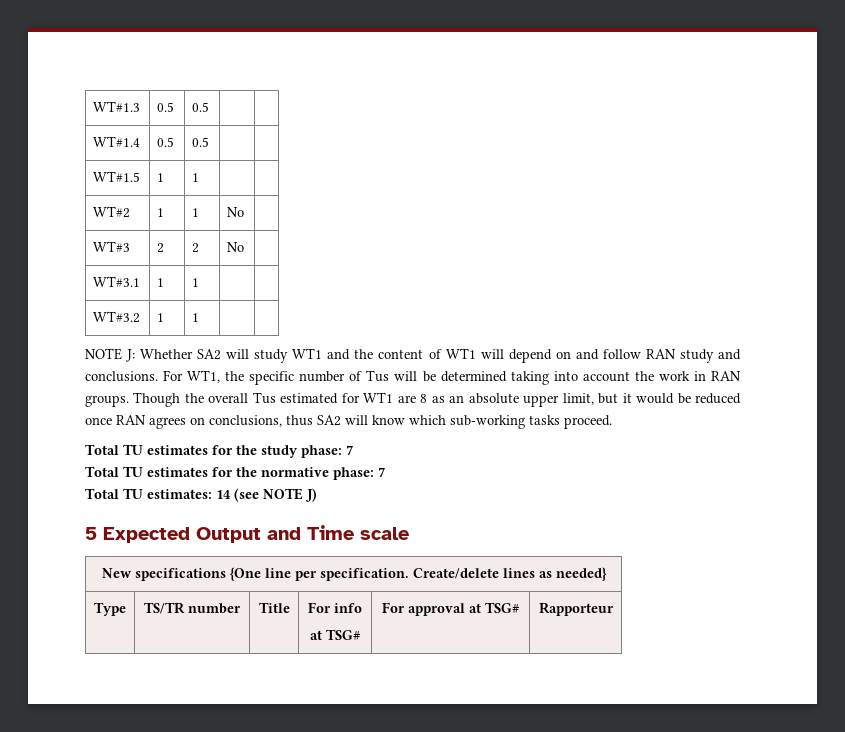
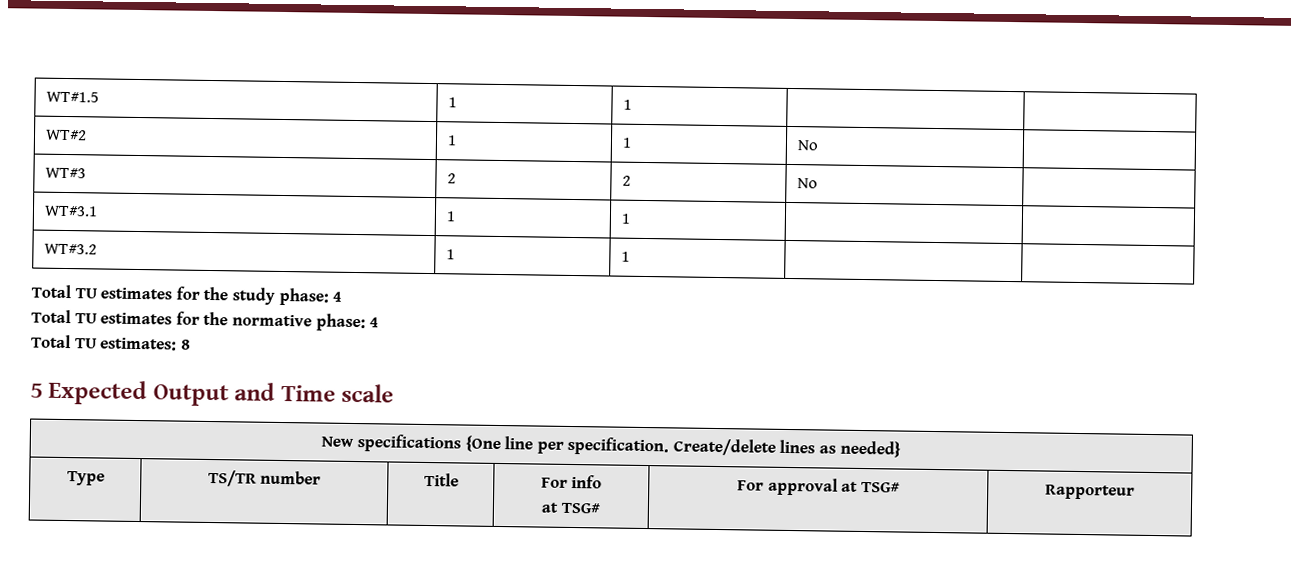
- WT#1.3 | 0.5 | 0.5 | |
- WT#1.4 | 0.5 | 0.5 | |
- NOTE J: Whether SA2 will study WT1 and the content of WT1 will depend on and follow RAN study and conclusions. For WT1, the specific number of Tus will be determined taking into account the work in RAN groups. Though the overall Tus estimated for WT1 are 8 as an absolute upper limit, but it would be reduced once RAN agrees on conclusions, thus SA2 will know which sub-working tasks proceed.
- Total TU estimates for the study phase: 7
+ Total TU estimates for the study phase: 4
- Total TU estimates for the normative phase: 7
+ Total TU estimates for the normative phase: 4
- Total TU estimates: 14 (see NOTE J)
+ Total TU estimates: 8

